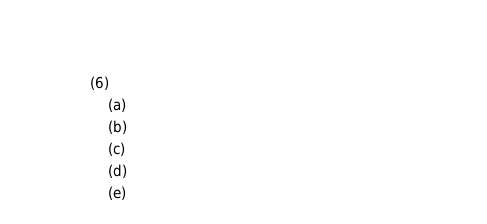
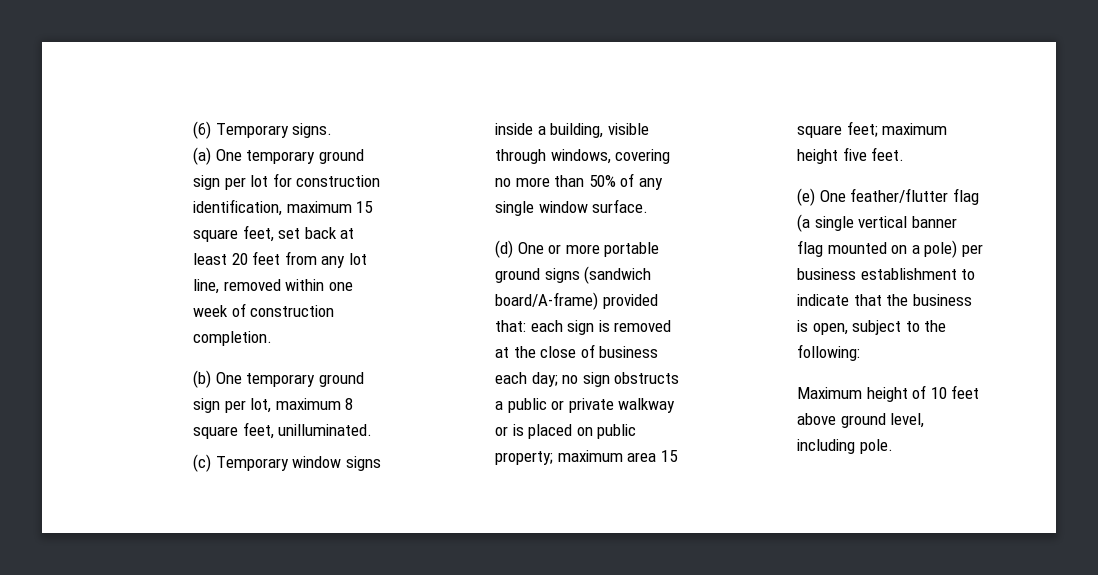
- (6)
+ (6) Temporary signs.
- (a)
- (b)
- (c)
- (d)
- (e)
+ (a) One temporary ground sign per lot for construction identification, maximum 15 square feet, set back at least 20 feet from any lot line, removed within one week of construction completion.
+ (b) One temporary ground sign per lot, maximum 8 square feet, unilluminated.
+ (c) Temporary window signs inside a building, visible through windows, covering no more than 50% of any single window surface.
+ (d) One or more portable ground signs (sandwich board/A-frame) provided that: each sign is removed at the close of business each day; no sign obstructs a public or private walkway or is placed on public property; maximum area 15 square feet; maximum height five feet.
+ (e) One feather/flutter flag (a single vertical banner flag mounted on a pole) per business establishment to indicate that the business is open, subject to the following:
+ Maximum height of 10 feet above ground level, including pole.

